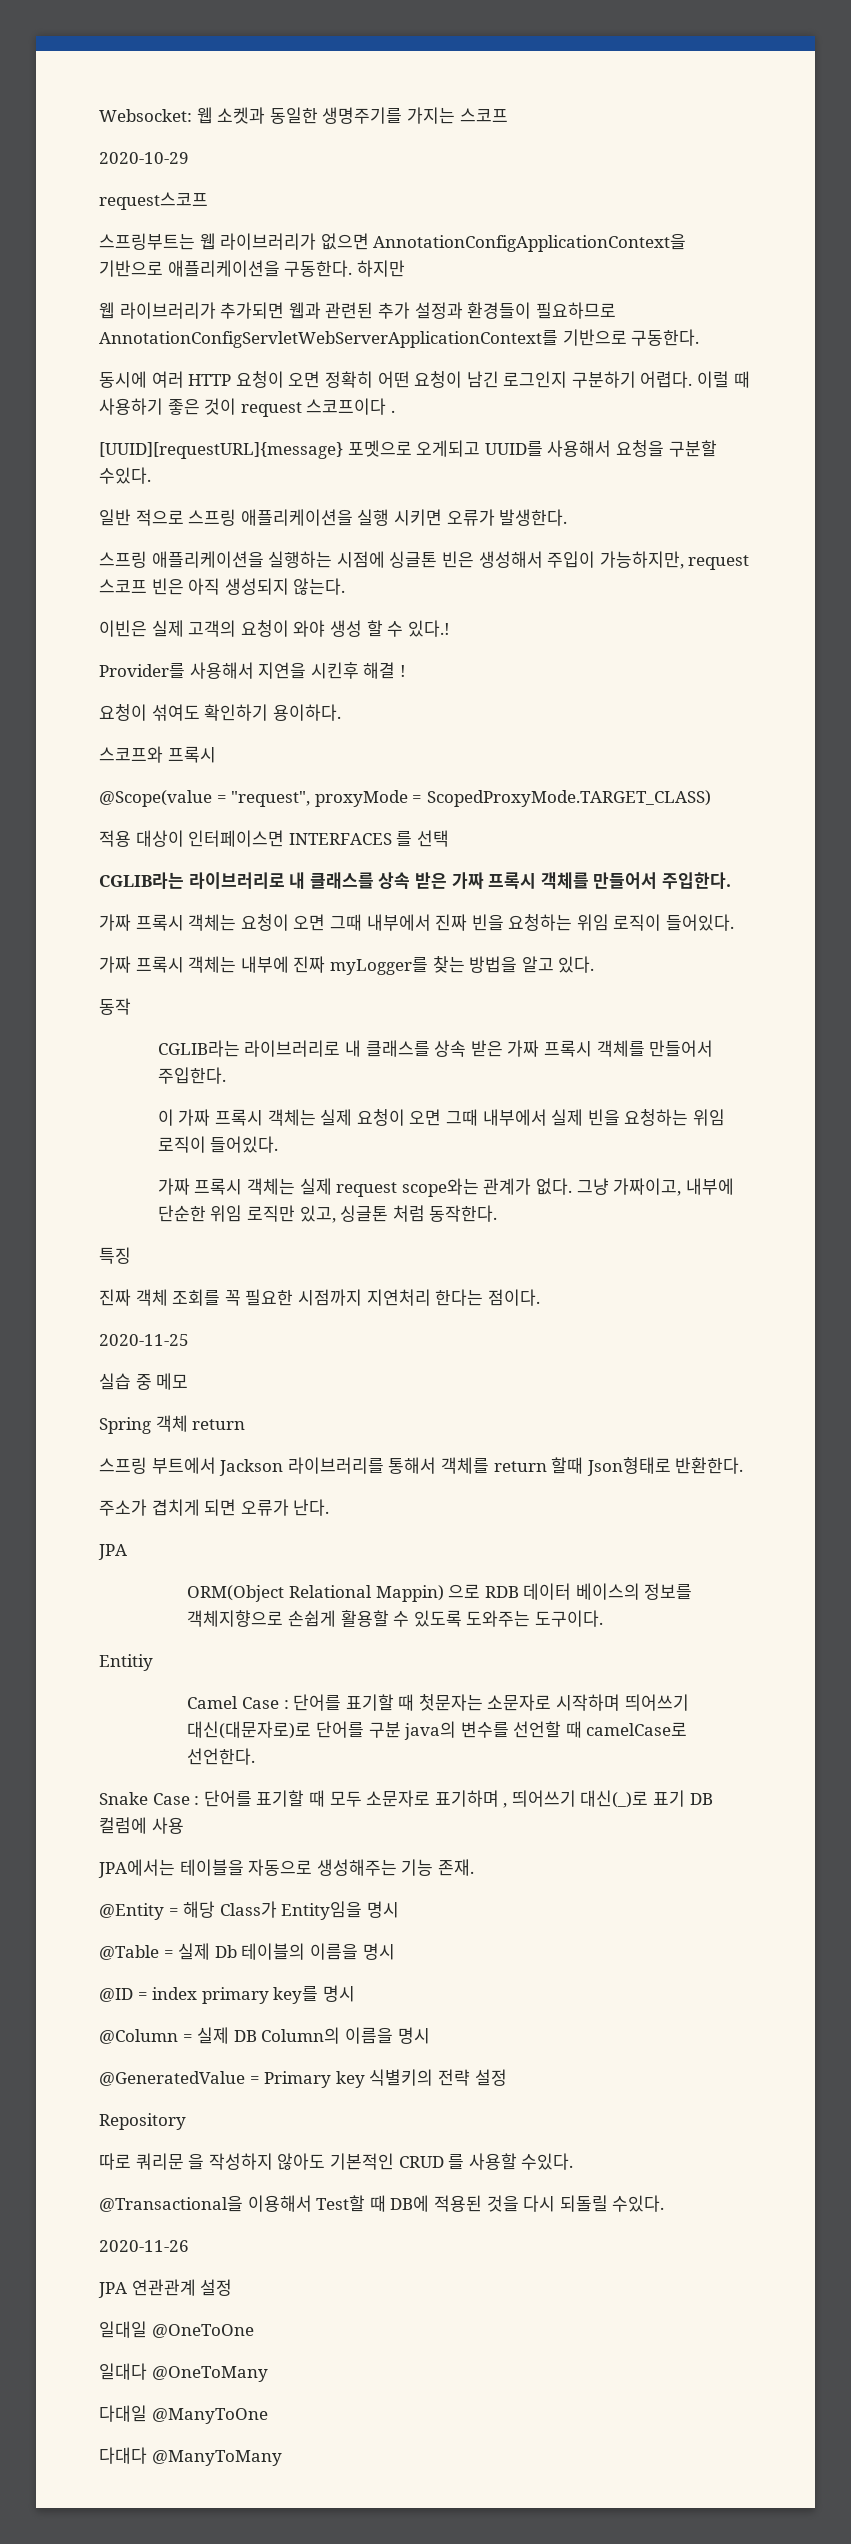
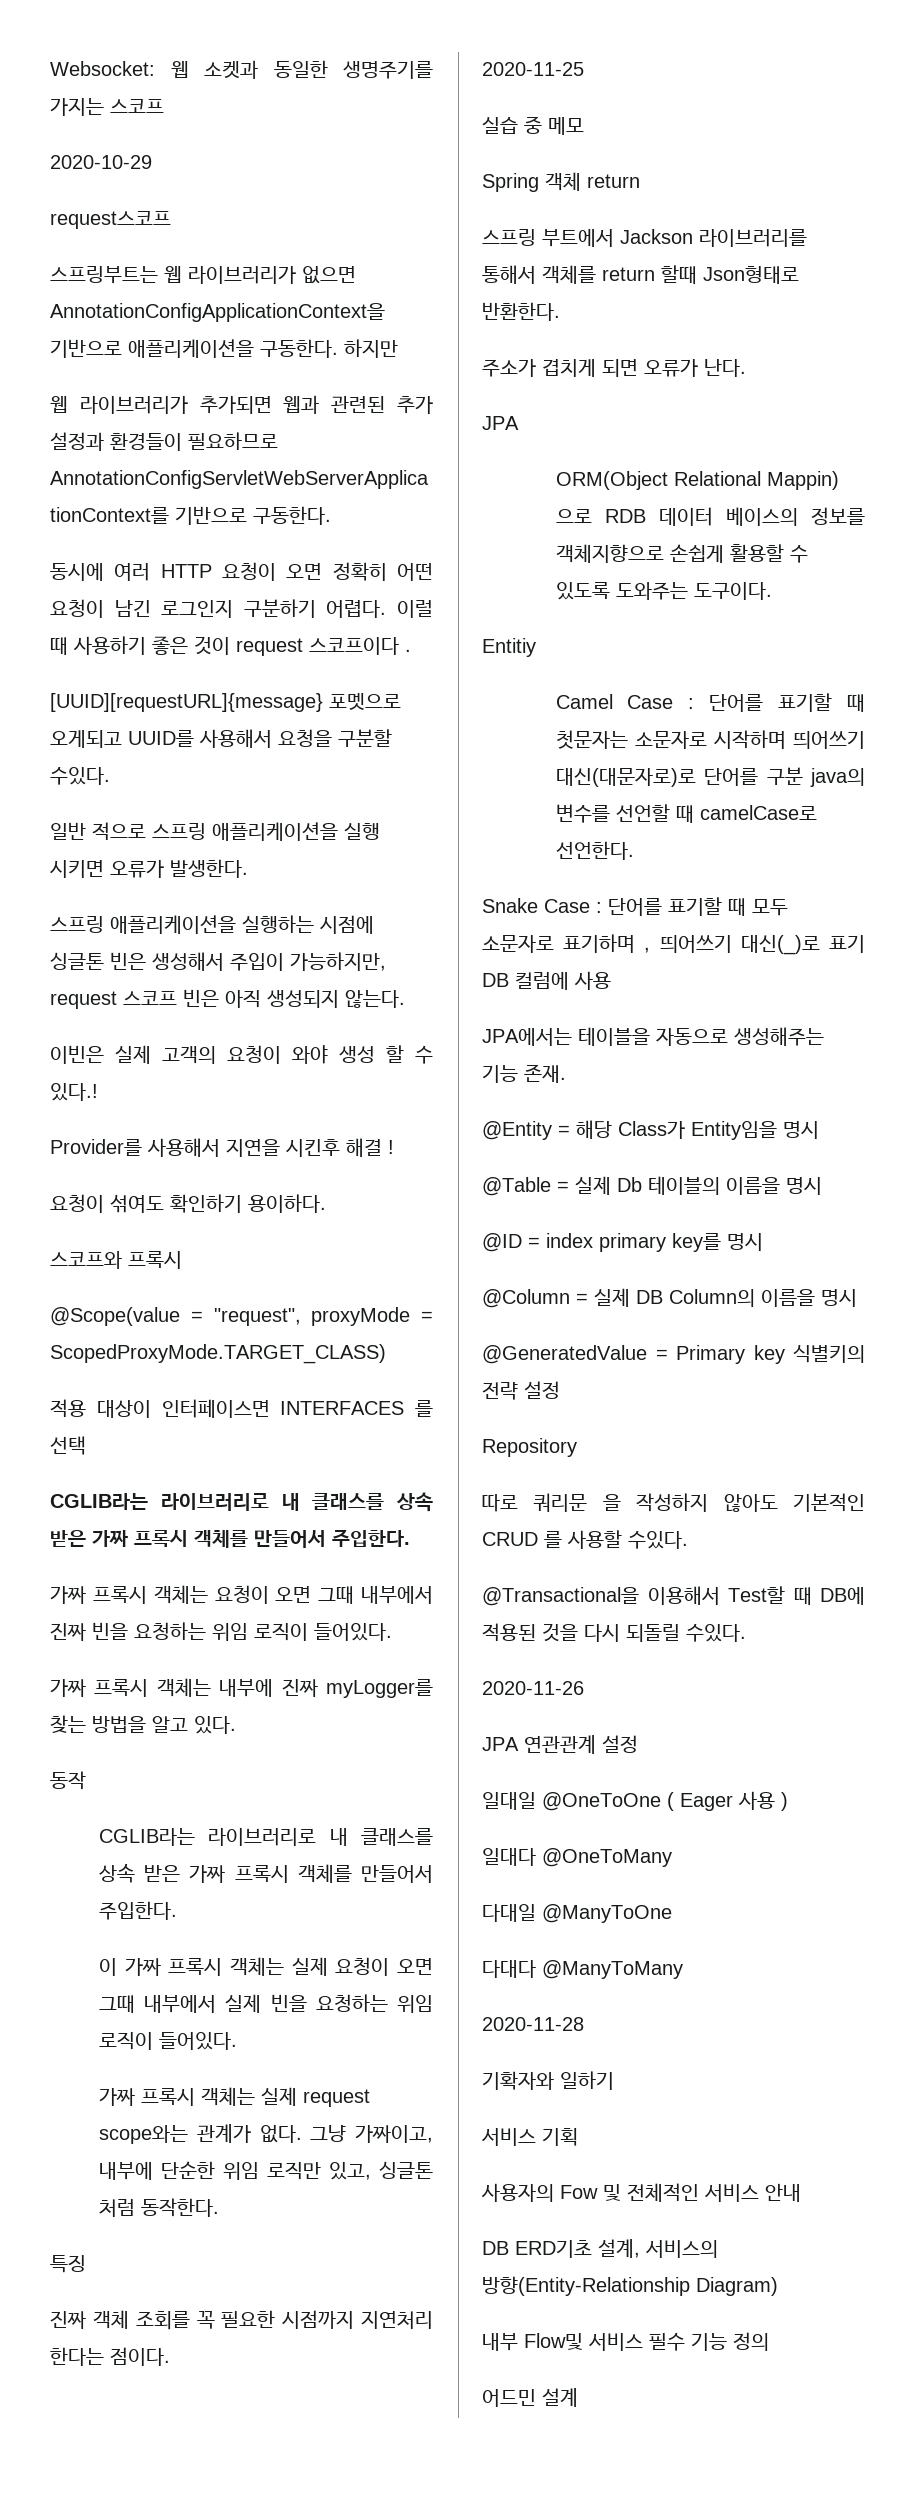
- 일대일 @OneToOne
+ 일대일 @OneToOne ( Eager 사용 )
+ 2020-11-28
+ 기확자와 일하기
+ 서비스 기획
+ 사용자의 Fow 및 전체적인 서비스 안내
+ DB ERD기초 설계, 서비스의 방향(Entity-Relationship Diagram)
+ 내부 Flow및 서비스 필수 기능 정의
+ 어드민 설계

